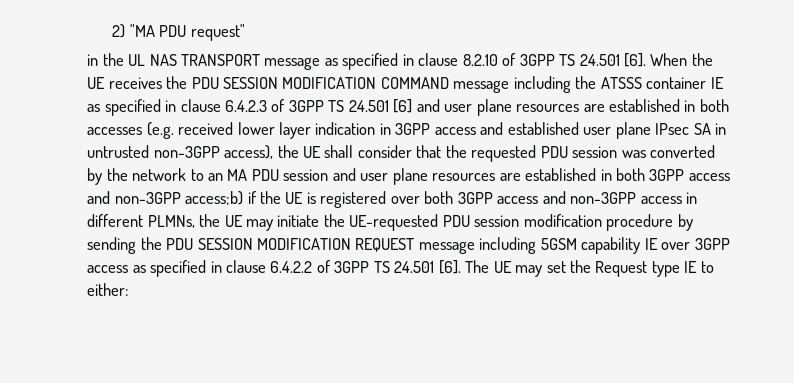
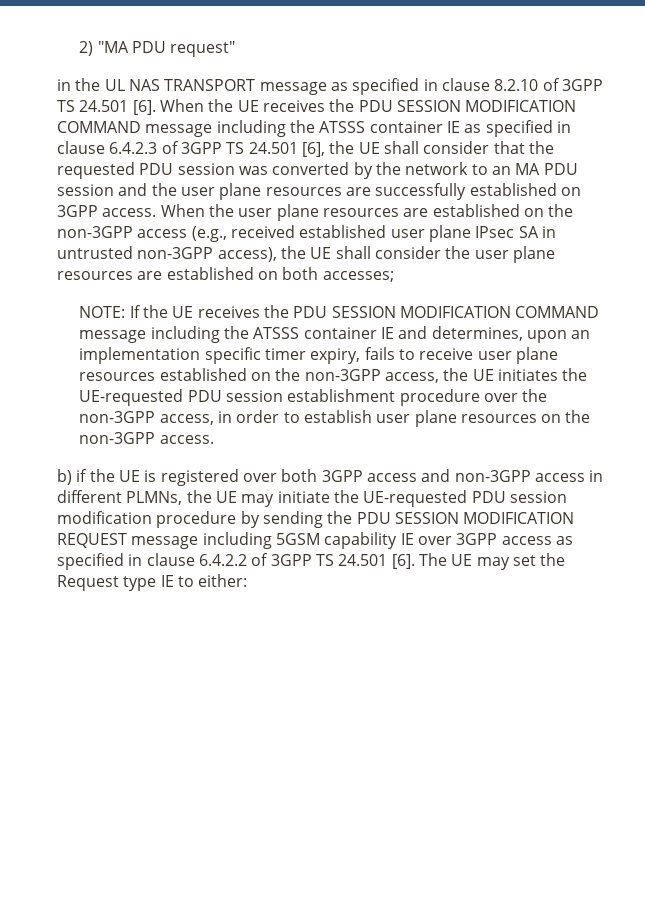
- When the UE receives the PDU SESSION MODIFICATION COMMAND message including the ATSSS container IE as specified in clause 6.4.2.3 of 3GPP TS 24.501 [6] and user plane resources are established in both accesses (e.g. received lower layer indication in 3GPP access and established user plane IPsec SA in untrusted non-3GPP access), the UE shall consider that the requested PDU session was converted by the network to an MA PDU session and user plane resources are established in both 3GPP access and non-3GPP access;b) if the UE is registered over both 3GPP access and non-3GPP access in different PLMNs, the UE may initiate the UE-requested PDU session modification procedure by sending the PDU SESSION MODIFICATION REQUEST message including 5GSM capability IE over 3GPP access as specified in clause 6.4.2.2 of 3GPP TS 24.501 [6].
+ When the UE receives the PDU SESSION MODIFICATION COMMAND message including the ATSSS container IE as specified in clause 6.4.2.3 of 3GPP TS 24.501 [6], the UE shall consider that the requested PDU session was converted by the network to an MA PDU session and the user plane resources are successfully established on 3GPP access. When the user plane resources are established on the non-3GPP access (e.g., received established user plane IPsec SA in untrusted non-3GPP access), the UE shall consider the user plane resources are established on both accesses;
+ NOTE: If the UE receives the PDU SESSION MODIFICATION COMMAND message including the ATSSS container IE and determines, upon an implementation specific timer expiry, fails to receive user plane resources established on the non-3GPP access, the UE initiates the UE-requested PDU session establishment procedure over the non-3GPP access, in order to establish user plane resources on the non-3GPP access.
+ b) if the UE is registered over both 3GPP access and non-3GPP access in different PLMNs, the UE may initiate the UE-requested PDU session modification procedure by sending the PDU SESSION MODIFICATION REQUEST message including 5GSM capability IE over 3GPP access as specified in clause 6.4.2.2 of 3GPP TS 24.501 [6].

